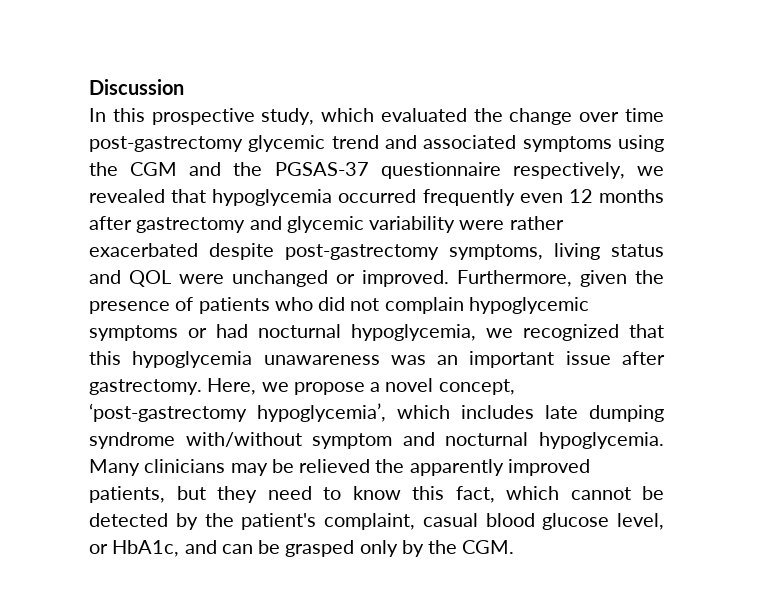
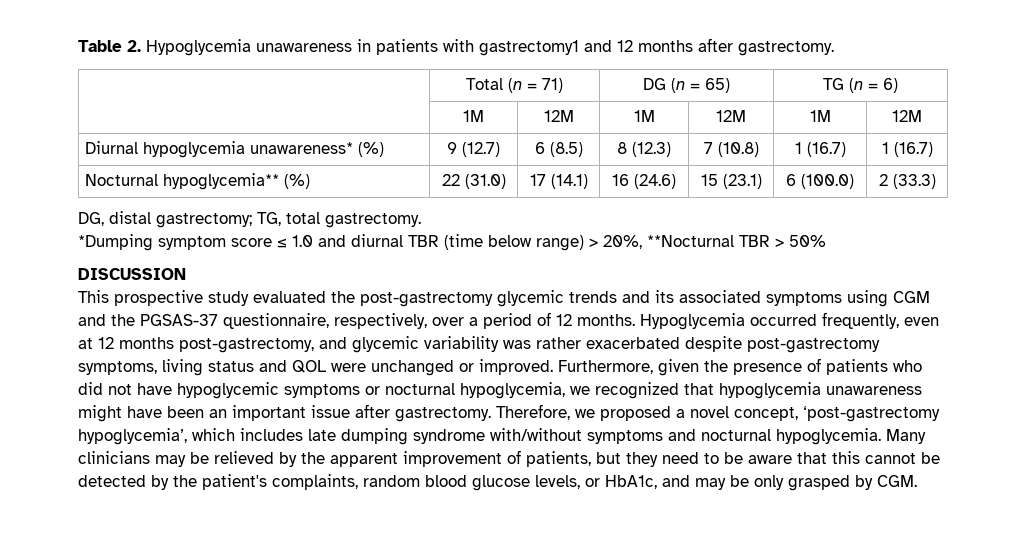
- Discussion
- In this prospective study, which evaluated the change over time post-gastrectomy glycemic trend and associated symptoms using the CGM and the PGSAS-37 questionnaire respectively, we revealed that hypoglycemia occurred frequently even 12 months after gastrectomy and glycemic variability were rather exacerbated despite post-gastrectomy symptoms, living status and QOL were unchanged or improved.
+ Table 2. Hypoglycemia unawareness in patients with gastrectomy1 and 12 months after gastrectomy.
+ | Total (n = 71) | DG (n = 65) | TG (n = 6)
+ | 1M | 12M | 1M | 12M | 1M | 12M
+ Diurnal hypoglycemia unawareness* (%) | 9 (12.7) | 6 (8.5) | 8 (12.3) | 7 (10.8) | 1 (16.7) | 1 (16.7)
+ Nocturnal hypoglycemia** (%) | 22 (31.0) | 17 (14.1) | 16 (24.6) | 15 (23.1) | 6 (100.0) | 2 (33.3)
+ DG, distal gastrectomy; TG, total gastrectomy.
+ *Dumping symptom score ≤ 1.0 and diurnal TBR (time below range) > 20%, **Nocturnal TBR > 50%
+ DISCUSSION
+ This prospective study evaluated the post-gastrectomy glycemic trends and its associated symptoms using CGM and the PGSAS-37 questionnaire, respectively, over a period of 12 months. Hypoglycemia occurred frequently, even at 12 months post-gastrectomy, and glycemic variability was rather exacerbated despite post-gastrectomy symptoms, living status and QOL were unchanged or improved.
- Furthermore, given the presence of patients who did not complain hypoglycemic symptoms or had nocturnal hypoglycemia, we recognized that this hypoglycemia unawareness was an important issue after gastrectomy.
+ Furthermore, given the presence of patients who did not have hypoglycemic symptoms or nocturnal hypoglycemia, we recognized that hypoglycemia unawareness might have been an important issue after gastrectomy.
- Here, we propose a novel concept, ‘post-gastrectomy hypoglycemia’, which includes late dumping syndrome with/without symptom and nocturnal hypoglycemia.
+ Therefore, we proposed a novel concept, ‘post-gastrectomy hypoglycemia’, which includes late dumping syndrome with/without symptoms and nocturnal hypoglycemia.
- Many clinicians may be relieved the apparently improved patients, but they need to know this fact, which cannot be detected by the patient's complaint, casual blood glucose level, or HbA1c, and can be grasped only by the CGM.
+ Many clinicians may be relieved by the apparent improvement of patients, but they need to be aware that this cannot be detected by the patient's complaints, random blood glucose levels, or HbA1c, and may be only grasped by CGM.

